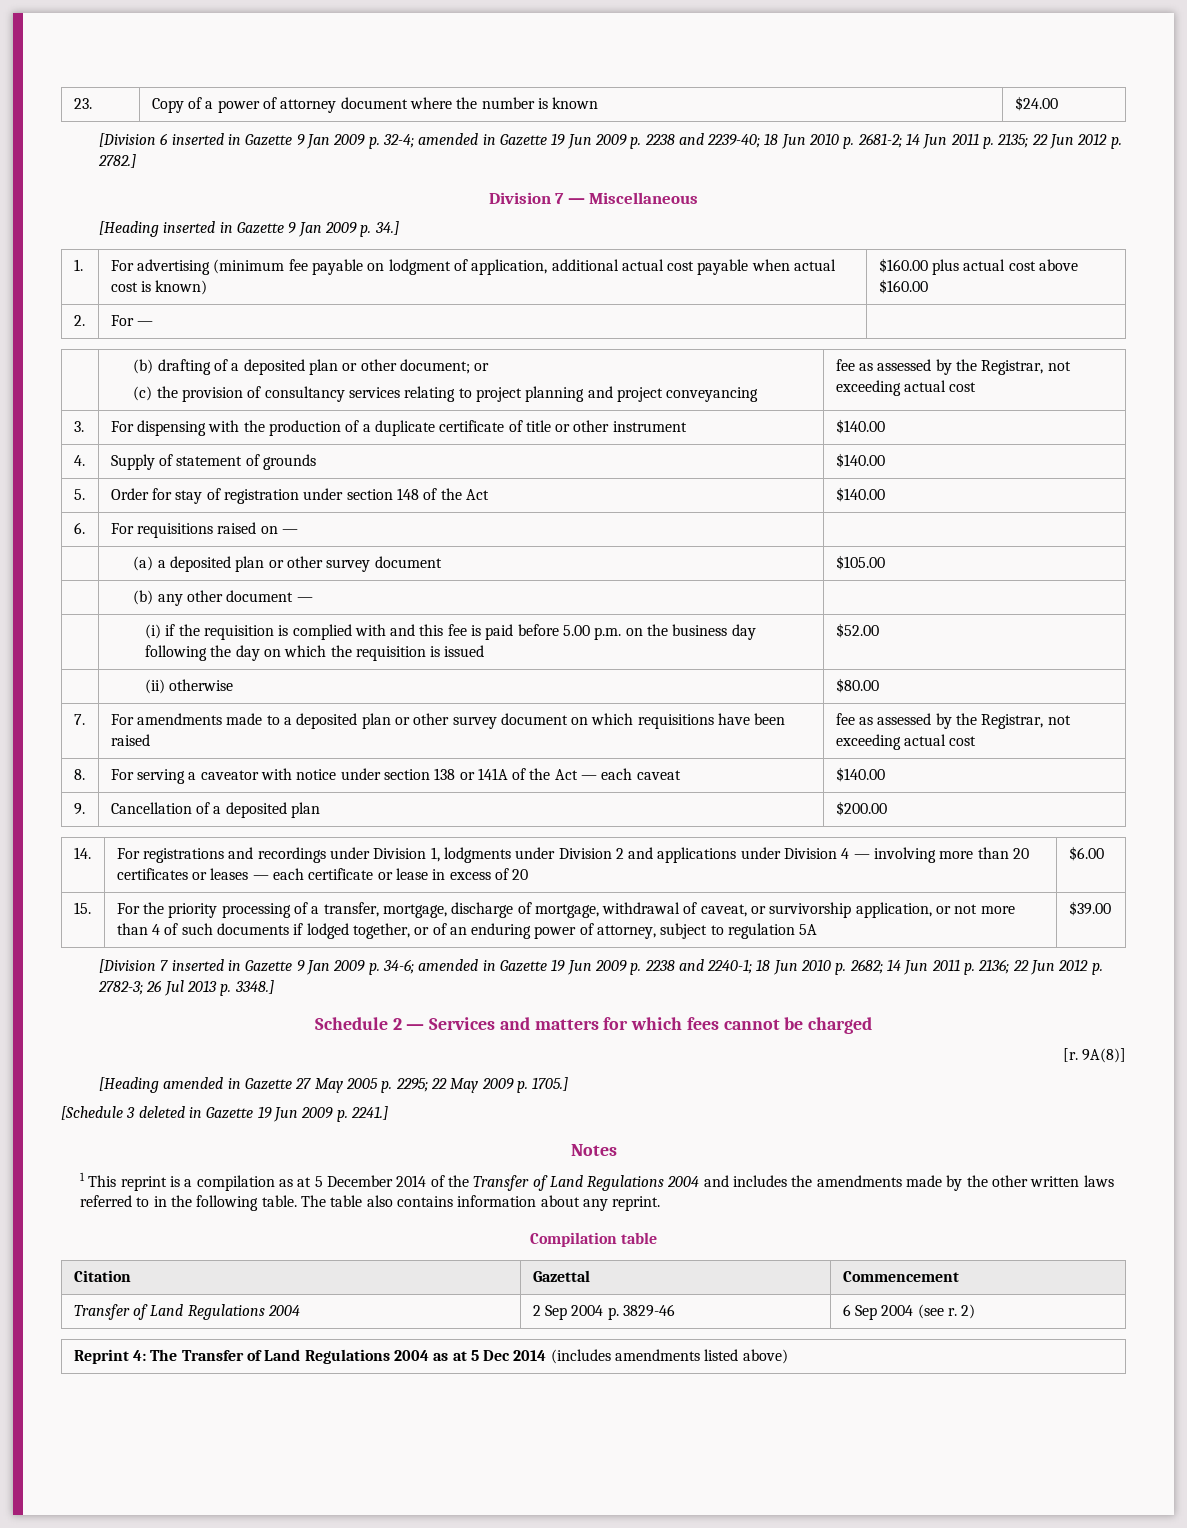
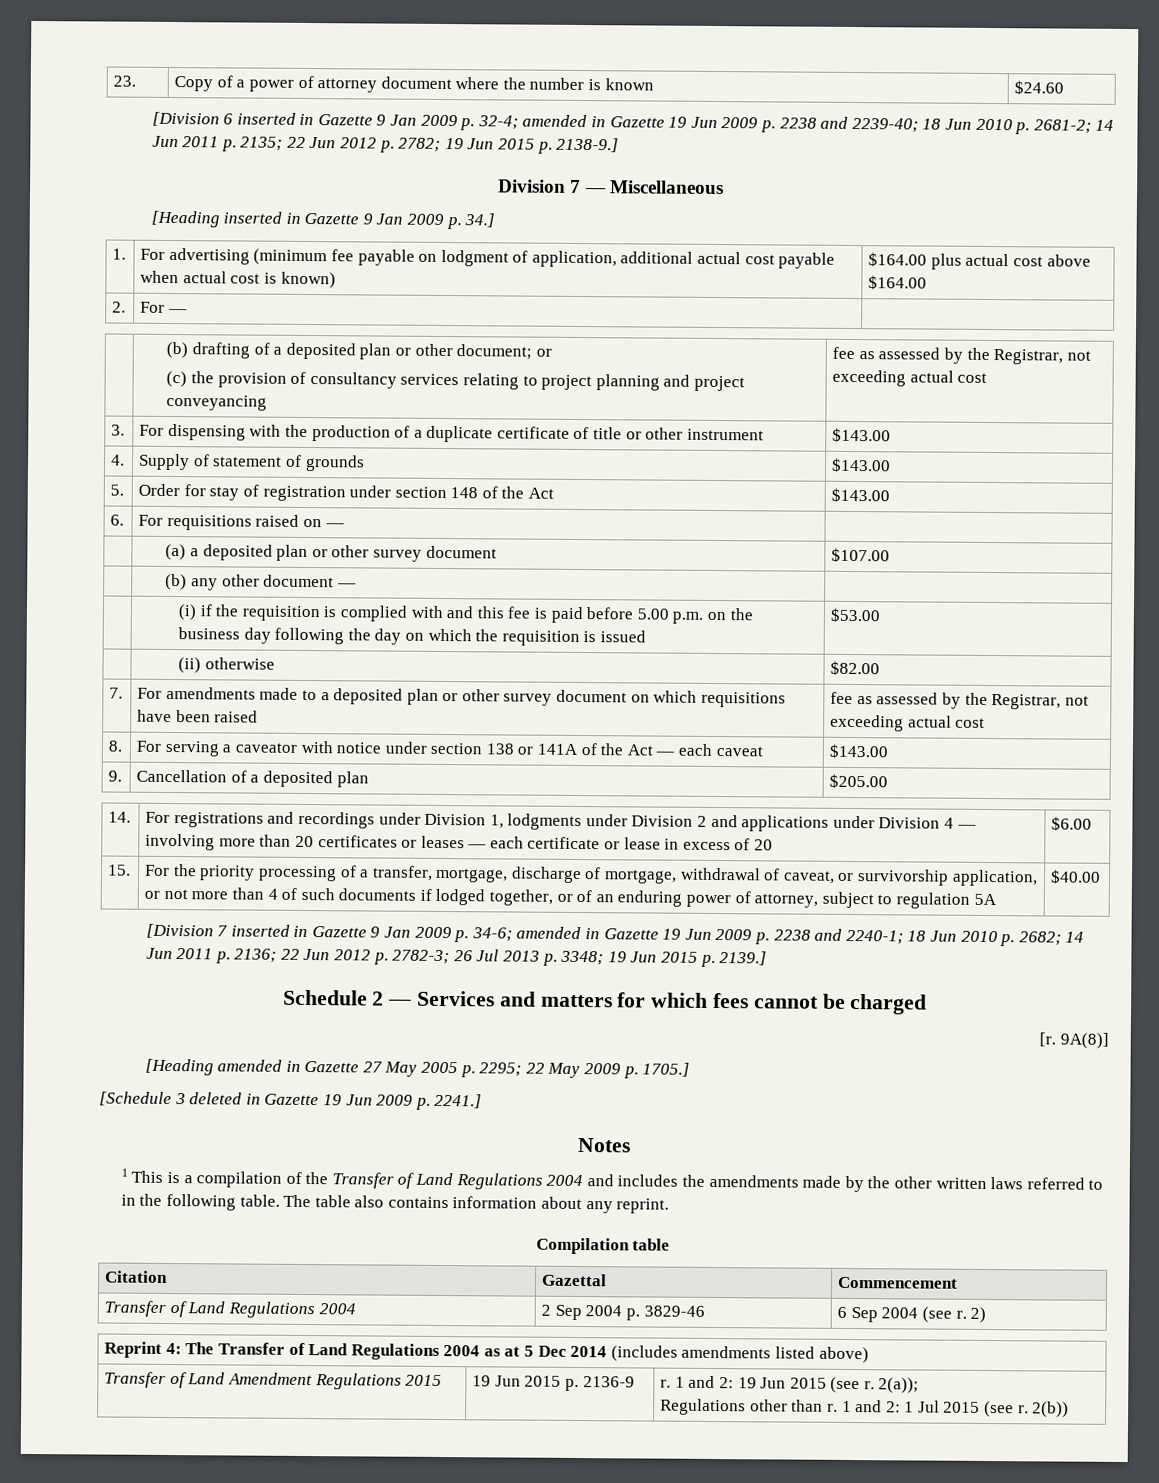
- 23. | Copy of a power of attorney document where the number is known | $24.00
+ 23. | Copy of a power of attorney document where the number is known | $24.60
- [Division 6 inserted in Gazette 9 Jan 2009 p. 32-4; amended in Gazette 19 Jun 2009 p. 2238 and 2239-40; 18 Jun 2010 p. 2681-2; 14 Jun 2011 p. 2135; 22 Jun 2012 p. 2782.]
+ [Division 6 inserted in Gazette 9 Jan 2009 p. 32-4; amended in Gazette 19 Jun 2009 p. 2238 and 2239-40; 18 Jun 2010 p. 2681-2; 14 Jun 2011 p. 2135; 22 Jun 2012 p. 2782; 19 Jun 2015 p. 2138-9.]
- 1. | For advertising (minimum fee payable on lodgment of application, additional actual cost payable when actual cost is known) | $160.00 plus actual cost above $160.00
+ 1. | For advertising (minimum fee payable on lodgment of application, additional actual cost payable when actual cost is known) | $164.00 plus actual cost above $164.00
- 3. | For dispensing with the production of a duplicate certificate of title or other instrument | $140.00
+ 3. | For dispensing with the production of a duplicate certificate of title or other instrument | $143.00
- 4. | Supply of statement of grounds | $140.00
+ 4. | Supply of statement of grounds | $143.00
- 5. | Order for stay of registration under section 148 of the Act | $140.00
+ 5. | Order for stay of registration under section 148 of the Act | $143.00
- | (a) a deposited plan or other survey document | $105.00
+ | (a) a deposited plan or other survey document | $107.00
- | (i) if the requisition is complied with and this fee is paid before 5.00 p.m. on the business day following the day on which the requisition is issued | $52.00
+ | (i) if the requisition is complied with and this fee is paid before 5.00 p.m. on the business day following the day on which the requisition is issued | $53.00
- | (ii) otherwise | $80.00
+ | (ii) otherwise | $82.00
- 8. | For serving a caveator with notice under section 138 or 141A of the Act — each caveat | $140.00
+ 8. | For serving a caveator with notice under section 138 or 141A of the Act — each caveat | $143.00
- 9. | Cancellation of a deposited plan | $200.00
+ 9. | Cancellation of a deposited plan | $205.00
- $39.00
+ $40.00
- [Division 7 inserted in Gazette 9 Jan 2009 p. 34-6; amended in Gazette 19 Jun 2009 p. 2238 and 2240-1; 18 Jun 2010 p. 2682; 14 Jun 2011 p. 2136; 22 Jun 2012 p. 2782-3; 26 Jul 2013 p. 3348.]
+ [Division 7 inserted in Gazette 9 Jan 2009 p. 34-6; amended in Gazette 19 Jun 2009 p. 2238 and 2240-1; 18 Jun 2010 p. 2682; 14 Jun 2011 p. 2136; 22 Jun 2012 p. 2782-3; 26 Jul 2013 p. 3348; 19 Jun 2015 p. 2139.]
- 1 This reprint is a compilation as at 5 December 2014 of the Transfer of Land Regulations 2004 and includes the amendments made by the other written laws referred to in the following table.
+ 1 This is a compilation of the Transfer of Land Regulations 2004 and includes the amendments made by the other written laws referred to in the following table.
+ Transfer of Land Amendment Regulations 2015 | 19 Jun 2015 p. 2136-9 | r. 1 and 2: 19 Jun 2015 (see r. 2(a));
+ Regulations other than r. 1 and 2: 1 Jul 2015 (see r. 2(b))

